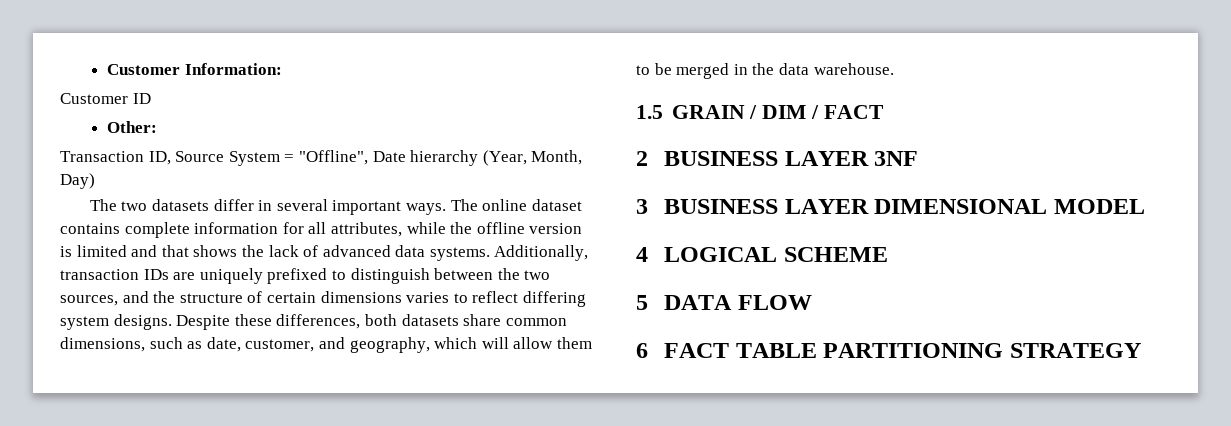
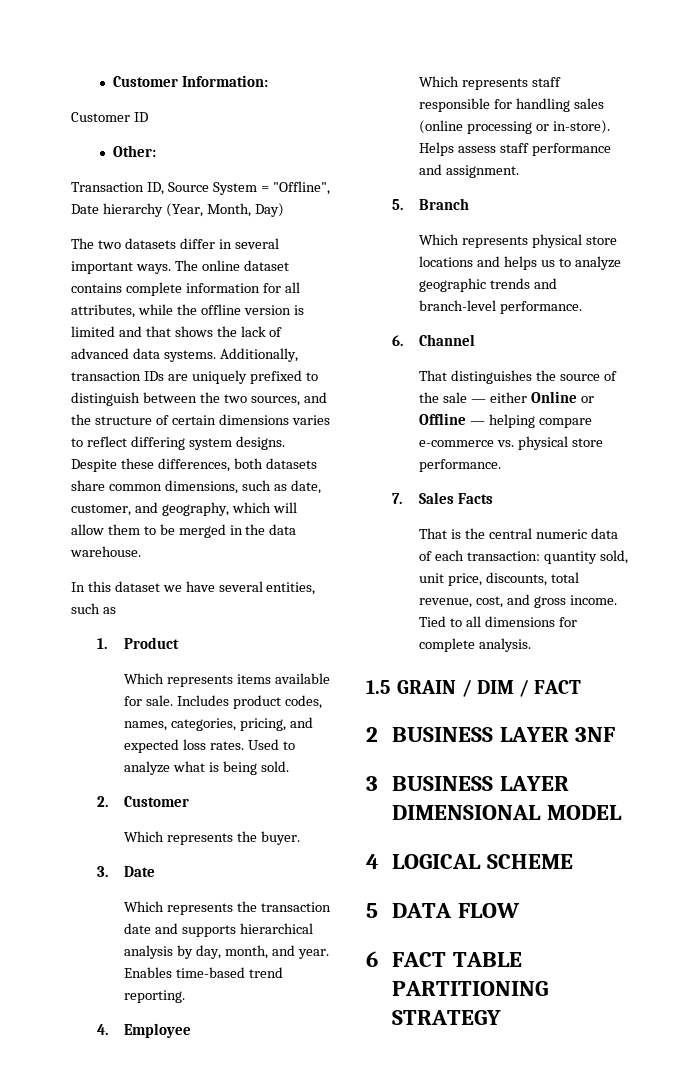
+ In this dataset we have several entities, such as
+ 1. Product
+ Which represents items available for sale. Includes product codes, names, categories, pricing, and expected loss rates. Used to analyze what is being sold.
+ 2. Customer
+ Which represents the buyer.
+ 3. Date
+ Which represents the transaction date and supports hierarchical analysis by day, month, and year. Enables time-based trend reporting.
+ 4. Employee
+ Which represents staff responsible for handling sales (online processing or in-store). Helps assess staff performance and assignment.
+ 5. Branch
+ Which represents physical store locations and helps us to analyze geographic trends and branch-level performance.
+ 6. Channel
+ That distinguishes the source of the sale — either Online or Offline — helping compare e-commerce vs. physical store performance.
+ 7. Sales Facts
+ That is the central numeric data of each transaction: quantity sold, unit price, discounts, total revenue, cost, and gross income. Tied to all dimensions for complete analysis.

